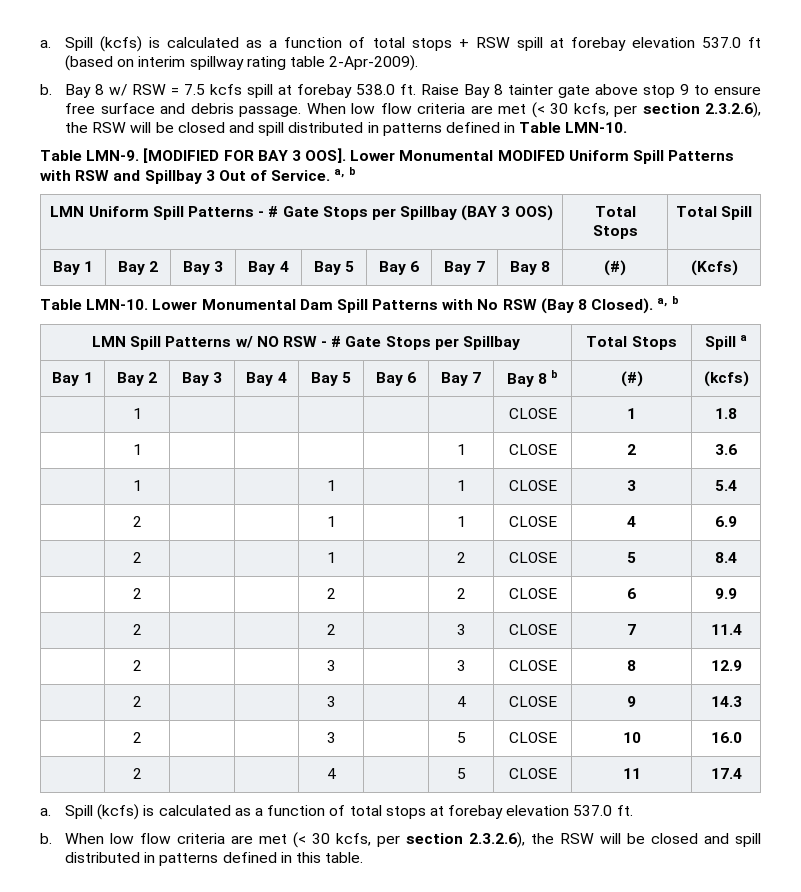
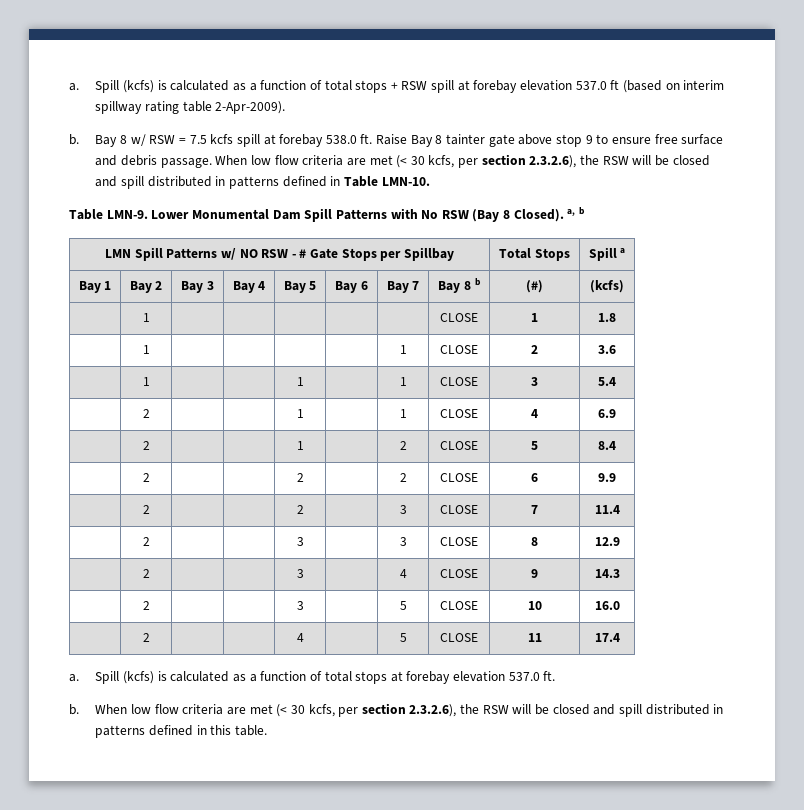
- [MODIFIED FOR BAY 3 OOS]. Lower Monumental MODIFED Uniform Spill Patterns with RSW and Spillbay 3 Out of Service. a, b
- LMN Uniform Spill Patterns - # Gate Stops per Spillbay (BAY 3 OOS) | Total Stops | Total Spill
- Bay 1 | Bay 2 | Bay 3 | Bay 4 | Bay 5 | Bay 6 | Bay 7 | Bay 8 | (#) | (Kcfs)
- Table LMN-10.

